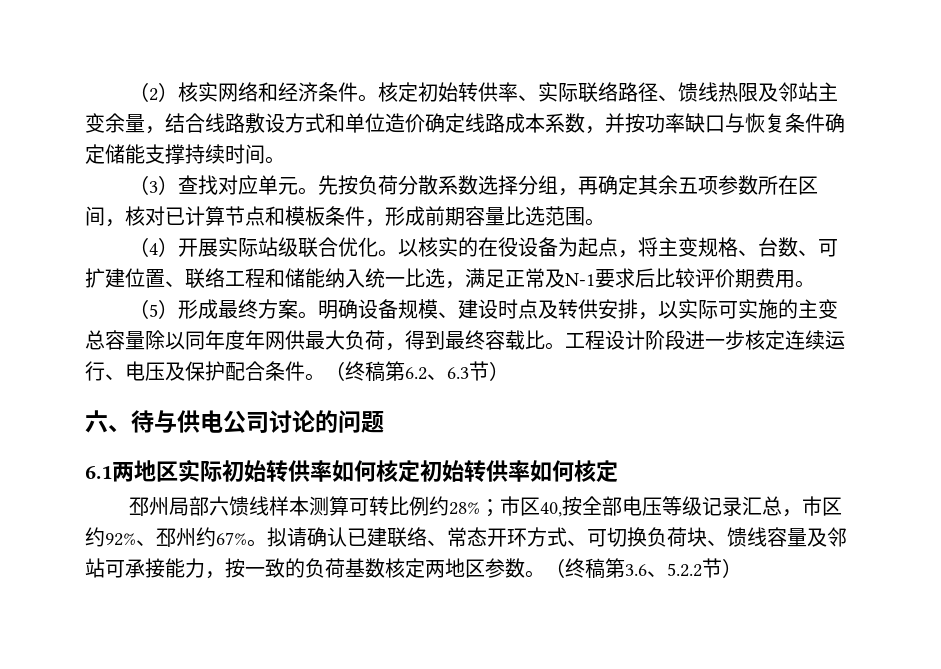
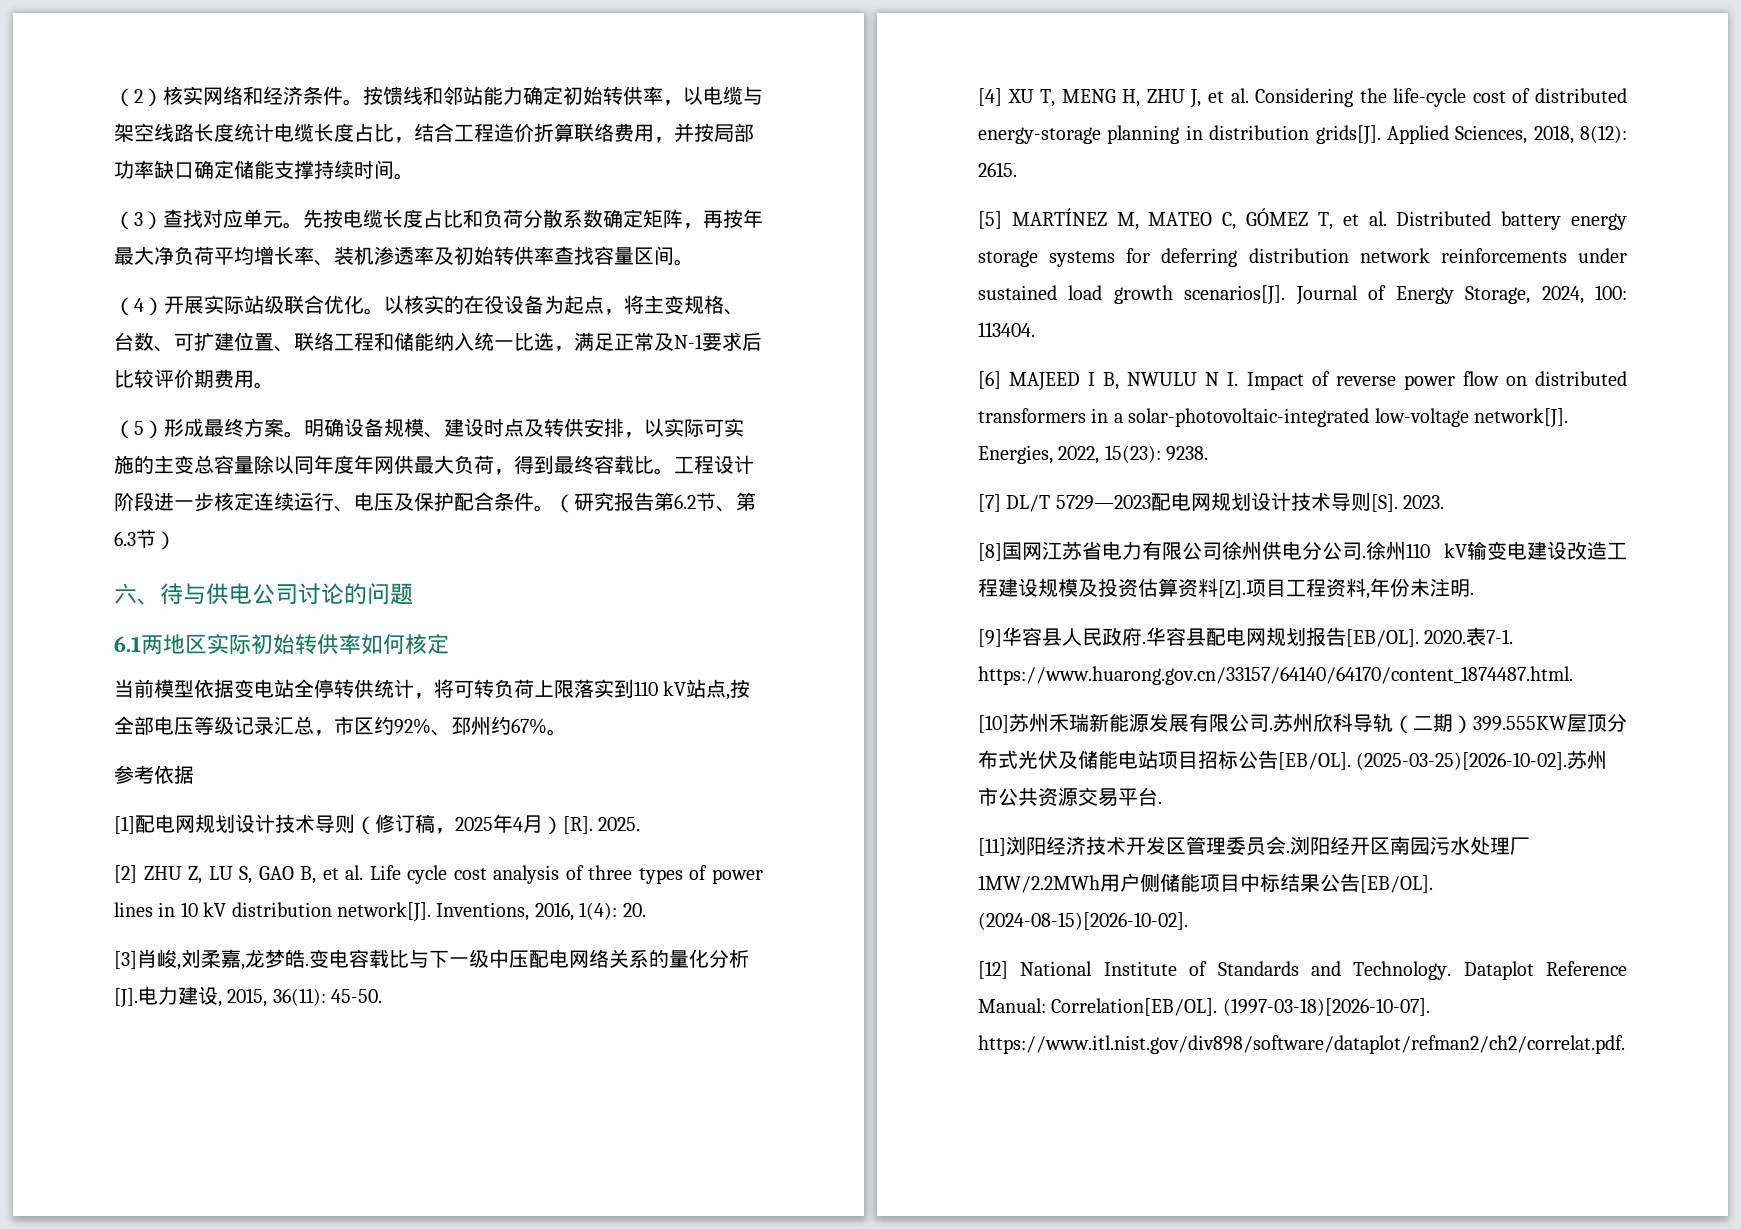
- 核定初始转供率、实际联络路径、馈线热限及邻站主变余量，结合线路敷设方式和单位造价确定线路成本系数，并按功率缺口与恢复条件确定储能支撑持续时间。
+ 按馈线和邻站能力确定初始转供率，以电缆与架空线路长度统计电缆长度占比，结合工程造价折算联络费用，并按局部功率缺口确定储能支撑持续时间。
- 先按负荷分散系数选择分组，再确定其余五项参数所在区间，核对已计算节点和模板条件，形成前期容量比选范围。
+ 先按电缆长度占比和负荷分散系数确定矩阵，再按年最大净负荷平均增长率、装机渗透率及初始转供率查找容量区间。
- （终稿第6.2、6.3节）
+ （研究报告第6.2节、第6.3节）
- 6.1两地区实际初始转供率如何核定初始转供率如何核定
- 邳州局部六馈线样本测算可转比例约28%；市区40,按全部电压等级记录汇总，市区约92%、邳州约67%。拟请确认已建联络、常态开环方式、可切换负荷块、馈线容量及邻站可承接能力，按一致的负荷基数核定两地区参数。（终稿第3.6、5.2.2节）
+ 6.1两地区实际初始转供率如何核定
+ 当前模型依据变电站全停转供统计，将可转负荷上限落实到110 kV站点,按全部电压等级记录汇总，市区约92%、邳州约67%。
+ 参考依据
+ [1]配电网规划设计技术导则（修订稿，2025年4月）[R]. 2025.
+ [2] ZHU Z, LU S, GAO B, et al. Life cycle cost analysis of three types of power lines in 10 kV distribution network[J]. Inventions, 2016, 1(4): 20.
+ [3]肖峻,刘柔嘉,龙梦皓.变电容载比与下一级中压配电网络关系的量化分析[J].电力建设, 2015, 36(11): 45-50.
+ [4] XU T, MENG H, ZHU J, et al. Considering the life-cycle cost of distributed energy-storage planning in distribution grids[J]. Applied Sciences, 2018, 8(12): 2615.
+ [5] MARTÍNEZ M, MATEO C, GÓMEZ T, et al. Distributed battery energy storage systems for deferring distribution network reinforcements under sustained load growth scenarios[J]. Journal of Energy Storage, 2024, 100: 113404.
+ [6] MAJEED I B, NWULU N I. Impact of reverse power flow on distributed transformers in a solar-photovoltaic-integrated low-voltage network[J]. Energies, 2022, 15(23): 9238.
+ [7] DL/T 5729—2023配电网规划设计技术导则[S]. 2023.
+ [8]国网江苏省电力有限公司徐州供电分公司.徐州110 kV输变电建设改造工程建设规模及投资估算资料[Z].项目工程资料,年份未注明.
+ [9]华容县人民政府.华容县配电网规划报告[EB/OL]. 2020.表7-1. https://www.huarong.gov.cn/33157/64140/64170/content_1874487.html.
+ [10]苏州禾瑞新能源发展有限公司.苏州欣科导轨（二期）399.555KW屋顶分布式光伏及储能电站项目招标公告[EB/OL]. (2025-03-25)[2026-10-02].苏州市公共资源交易平台.
+ [11]浏阳经济技术开发区管理委员会.浏阳经开区南园污水处理厂1MW/2.2MWh用户侧储能项目中标结果公告[EB/OL]. (2024-08-15)[2026-10-02].
+ [12] National Institute of Standards and Technology. Dataplot Reference Manual: Correlation[EB/OL]. (1997-03-18)[2026-10-07]. https://www.itl.nist.gov/div898/software/dataplot/refman2/ch2/correlat.pdf.

